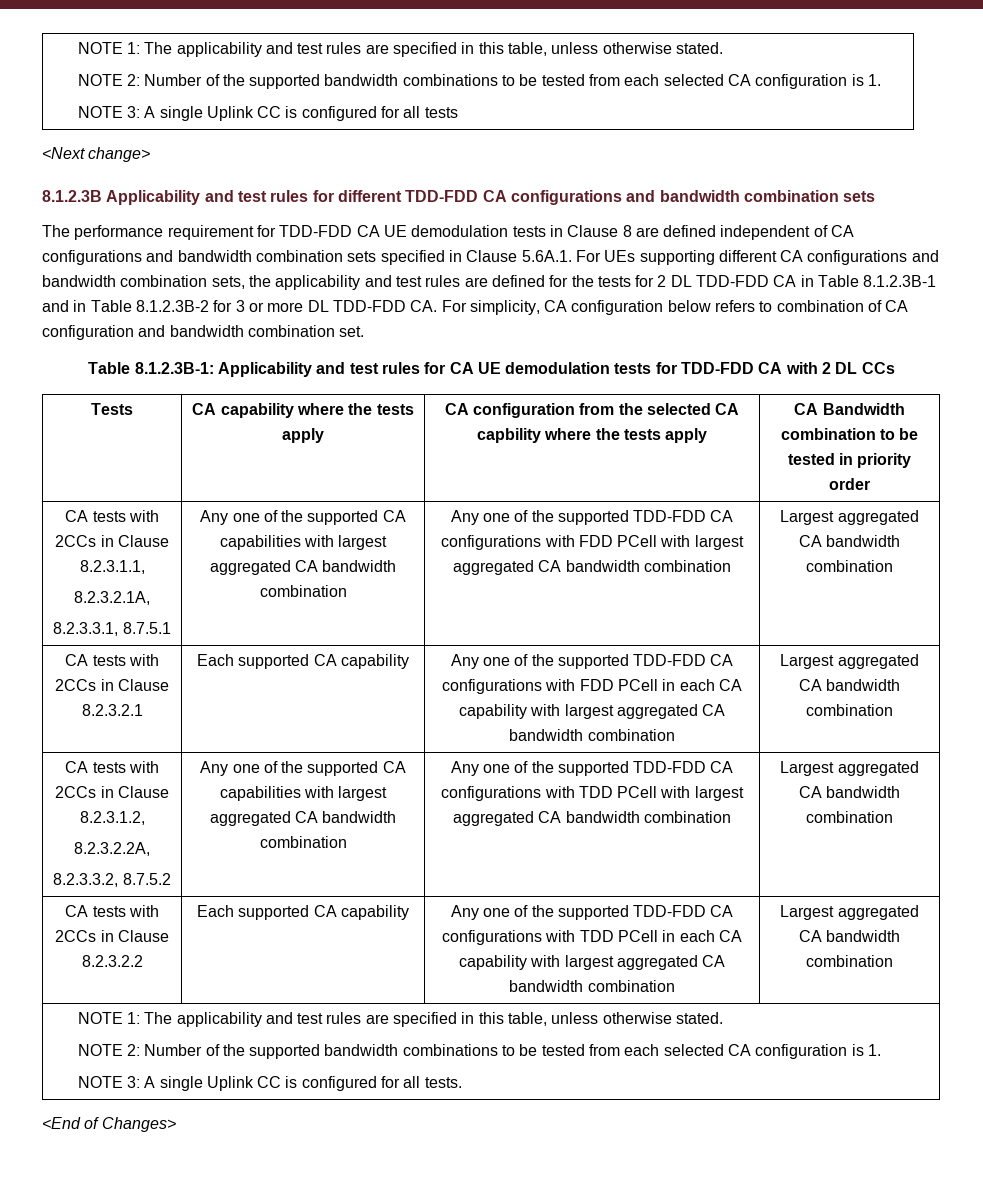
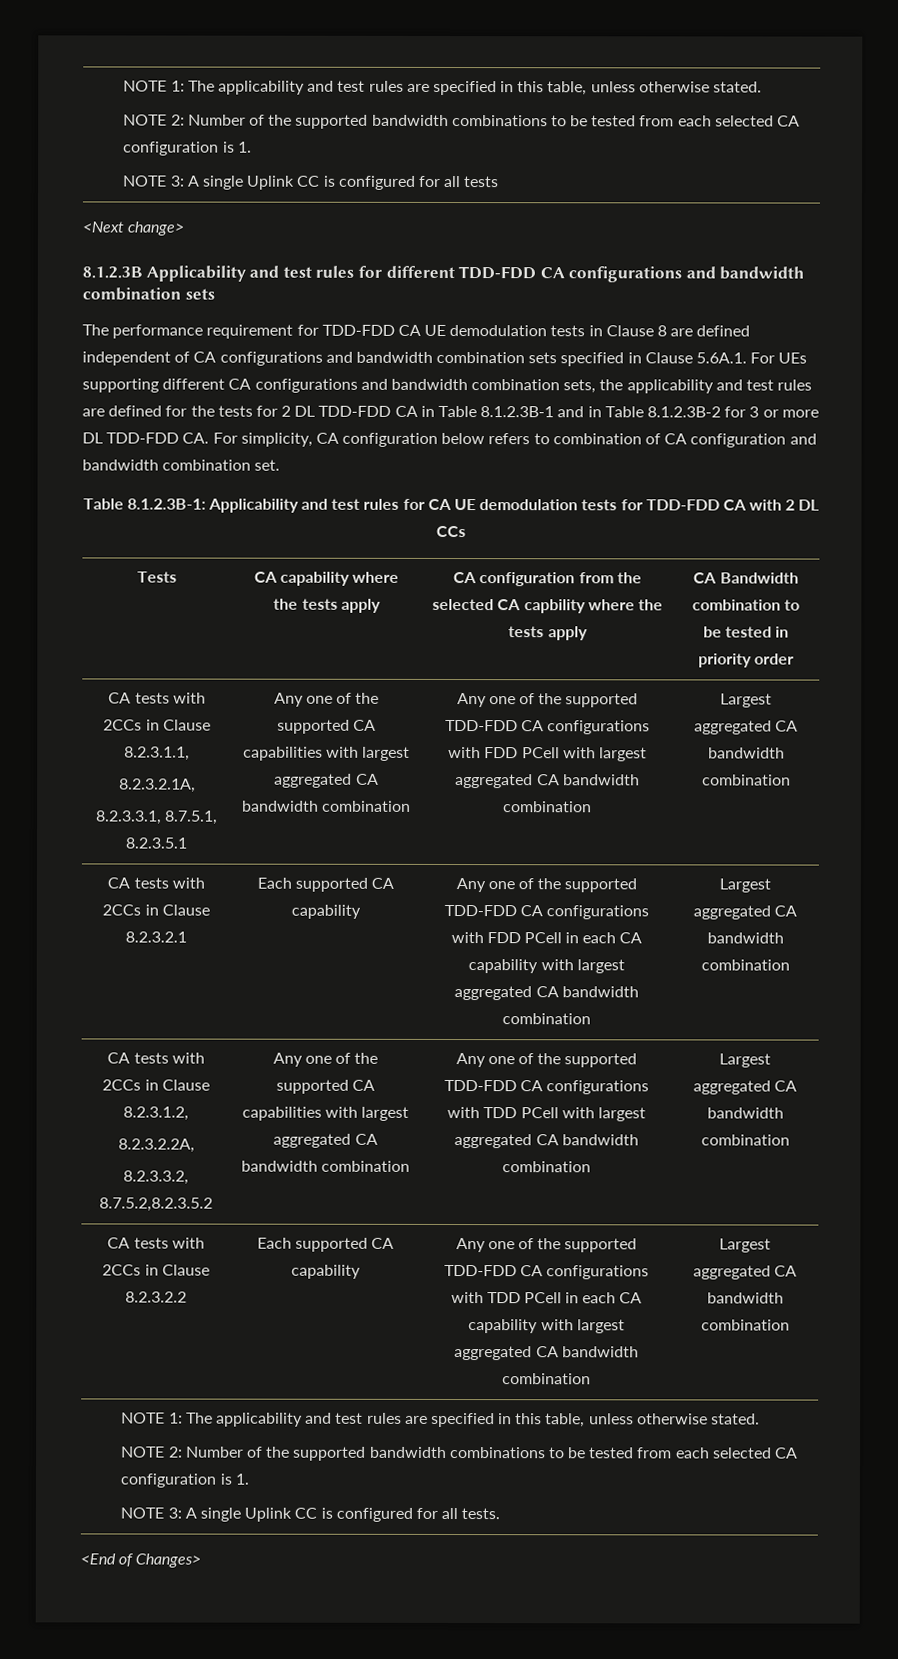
- 8.2.3.3.1, 8.7.5.1
+ 8.2.3.3.1, 8.7.5.1, 8.2.3.5.1
- 8.2.3.3.2, 8.7.5.2
+ 8.2.3.3.2, 8.7.5.2,8.2.3.5.2

